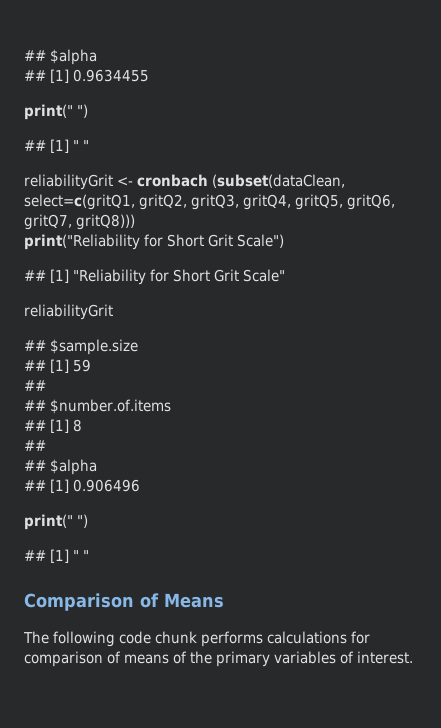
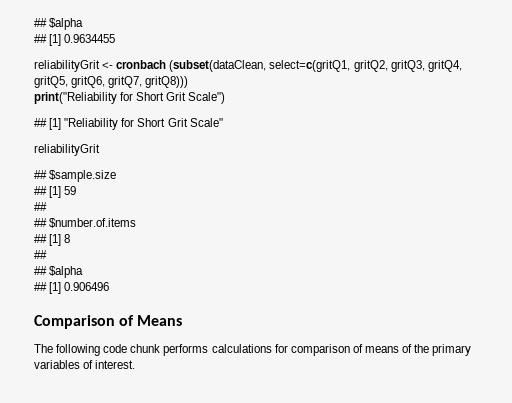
  ## [1] 0.9634455
- print(" ")
- ## [1] " "
  ## [1] 0.906496
- print(" ")
- ## [1] " "

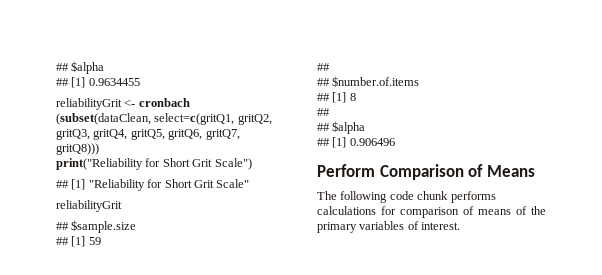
- Comparison of Means
+ Perform Comparison of Means

